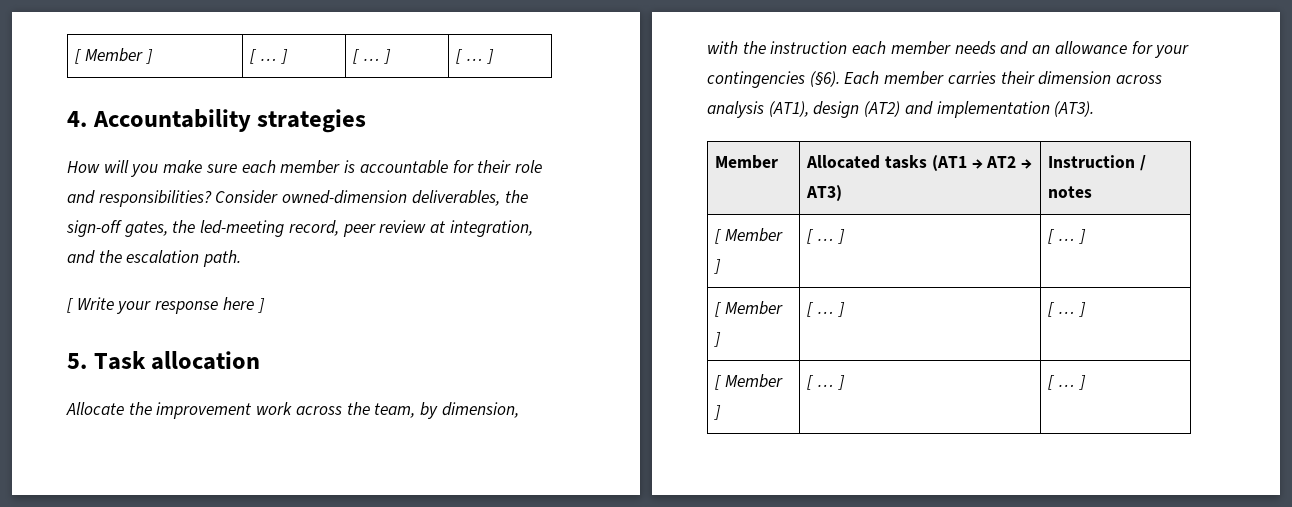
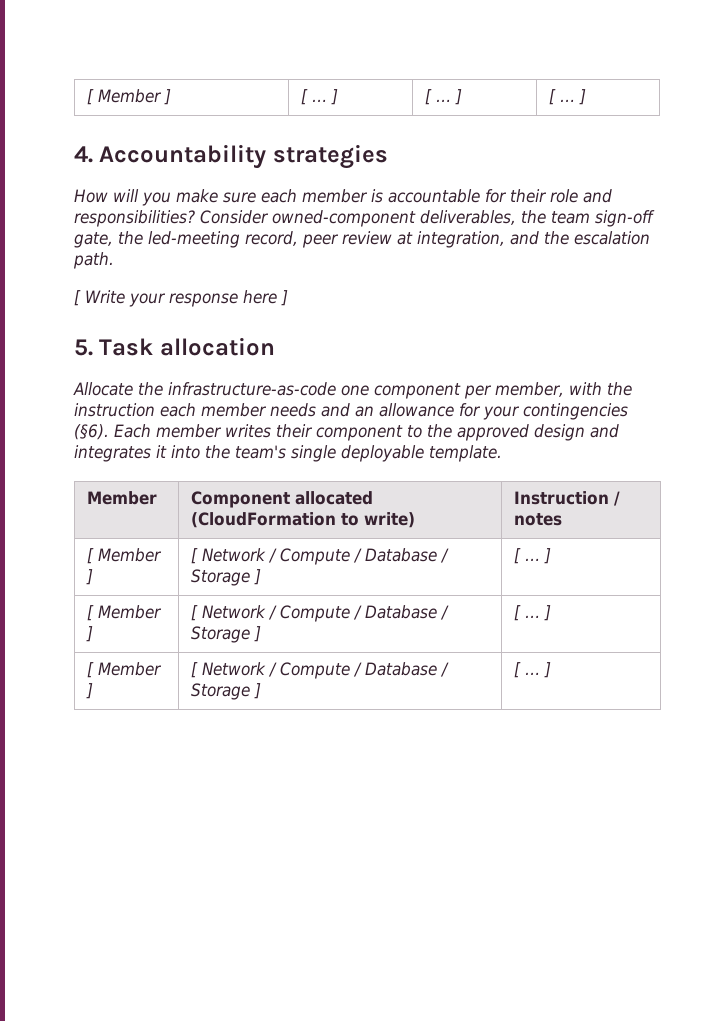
- Consider owned-dimension deliverables, the sign-off gates, the led-meeting record, peer review at integration, and the escalation path.
+ Consider owned-component deliverables, the team sign-off gate, the led-meeting record, peer review at integration, and the escalation path.
- Allocate the improvement work across the team, by dimension, with the instruction each member needs and an allowance for your contingencies (§6).
+ Allocate the infrastructure-as-code one component per member, with the instruction each member needs and an allowance for your contingencies (§6).
- Each member carries their dimension across analysis (AT1), design (AT2) and implementation (AT3).
- Member | Allocated tasks (AT1 → AT2 → AT3) | Instruction / notes
- [ Member ] | [ … ] | [ … ]
- [ Member ] | [ … ] | [ … ]
- [ Member ] | [ … ] | [ … ]
+ Each member writes their component to the approved design and integrates it into the team's single deployable template.
+ Member | Component allocated (CloudFormation to write) | Instruction / notes
+ [ Member ] | [ Network / Compute / Database / Storage ] | [ … ]
+ [ Member ] | [ Network / Compute / Database / Storage ] | [ … ]
+ [ Member ] | [ Network / Compute / Database / Storage ] | [ … ]

